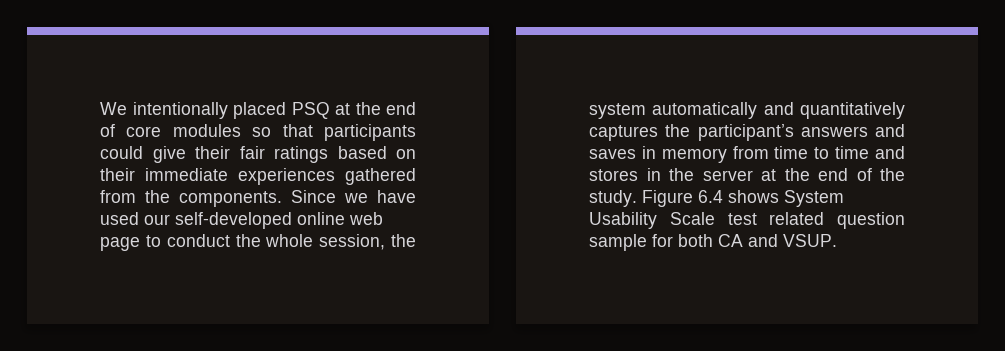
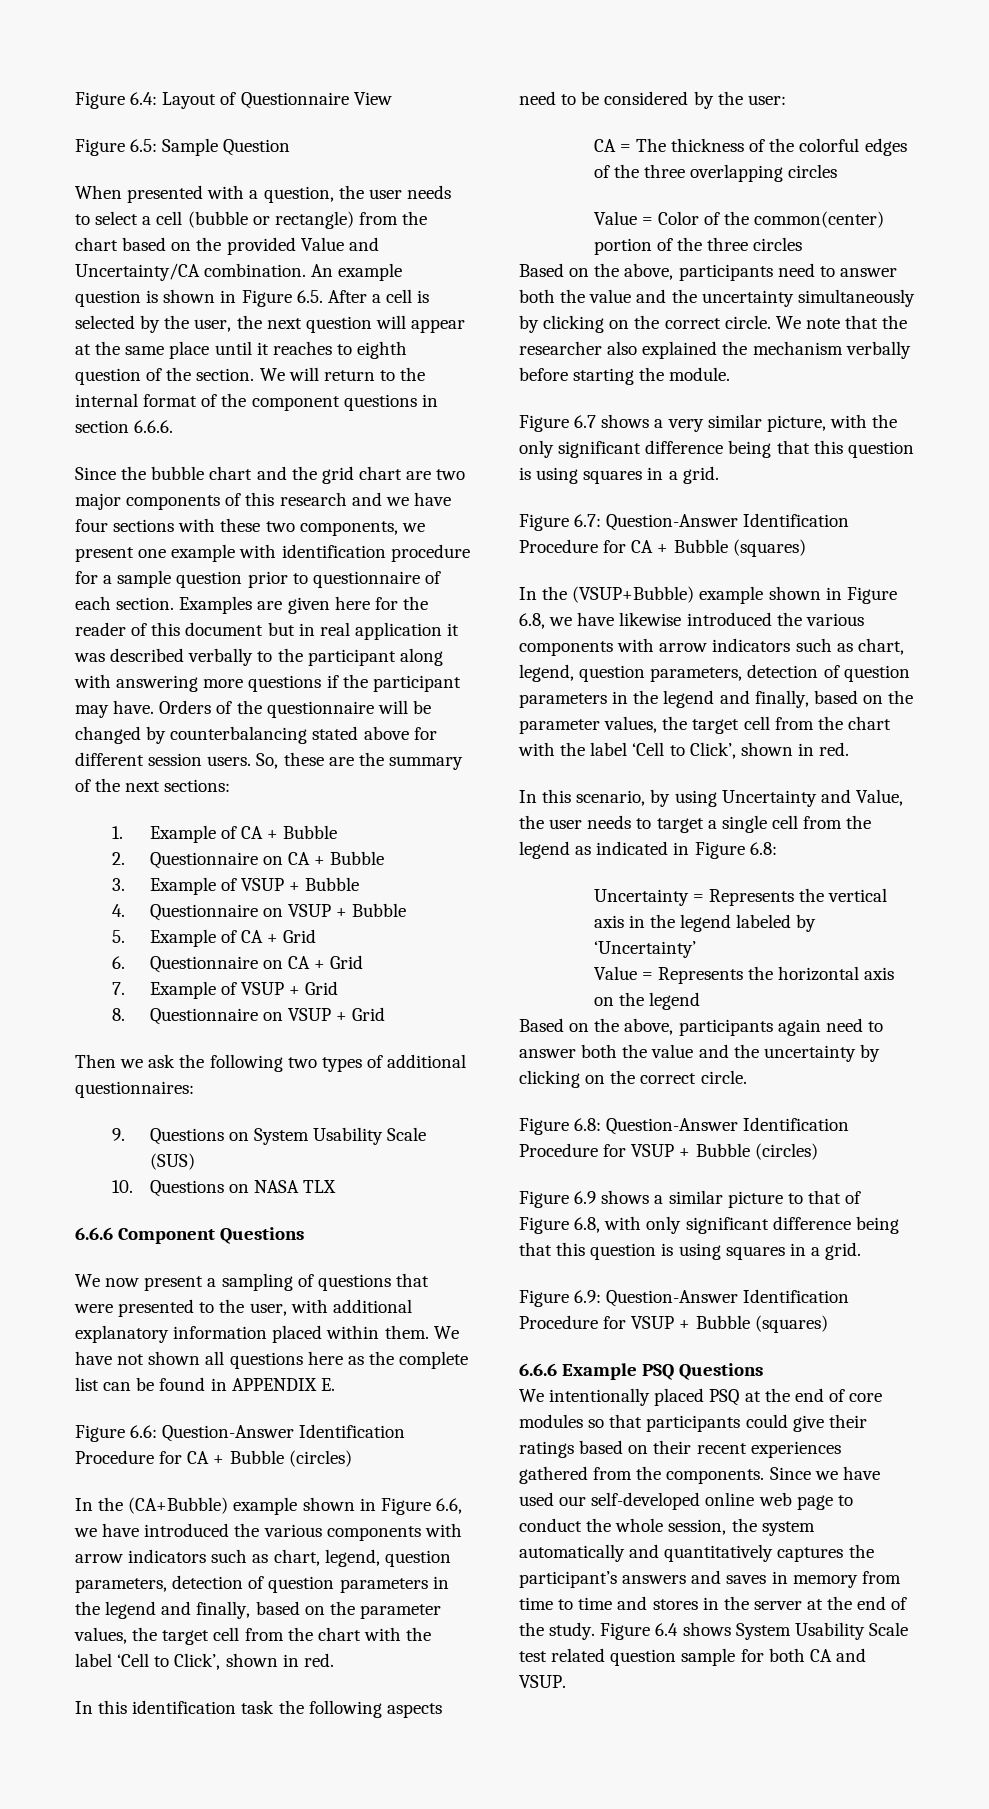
+ Figure 6.4: Layout of Questionnaire View
+ Figure 6.5: Sample Question
+ When presented with a question, the user needs to select a cell (bubble or rectangle) from the chart based on the provided Value and Uncertainty/CA combination. An example question is shown in Figure 6.5. After a cell is selected by the user, the next question will appear at the same place until it reaches to eighth question of the section. We will return to the internal format of the component questions in section 6.6.6.
+ Since the bubble chart and the grid chart are two major components of this research and we have four sections with these two components, we present one example with identification procedure for a sample question prior to questionnaire of each section. Examples are given here for the reader of this document but in real application it was described verbally to the participant along with answering more questions if the participant may have. Orders of the questionnaire will be changed by counterbalancing stated above for different session users. So, these are the summary of the next sections:
+ 1. Example of CA + Bubble
+ 2. Questionnaire on CA + Bubble
+ 3. Example of VSUP + Bubble
+ 4. Questionnaire on VSUP + Bubble
+ 5. Example of CA + Grid
+ 6. Questionnaire on CA + Grid
+ 7. Example of VSUP + Grid
+ 8. Questionnaire on VSUP + Grid
+ Then we ask the following two types of additional questionnaires:
+ 9. Questions on System Usability Scale (SUS)
+ 10. Questions on NASA TLX
+ 6.6.6 Component Questions
+ We now present a sampling of questions that were presented to the user, with additional explanatory information placed within them. We have not shown all questions here as the complete list can be found in APPENDIX E.
+ Figure 6.6: Question-Answer Identification Procedure for CA + Bubble (circles)
+ In the (CA+Bubble) example shown in Figure 6.6, we have introduced the various components with arrow indicators such as chart, legend, question parameters, detection of question parameters in the legend and finally, based on the parameter values, the target cell from the chart with the label ‘Cell to Click’, shown in red.
+ In this identification task the following aspects need to be considered by the user:
+ CA = The thickness of the colorful edges of the three overlapping circles
+ Value = Color of the common(center) portion of the three circles
+ Based on the above, participants need to answer both the value and the uncertainty simultaneously by clicking on the correct circle. We note that the researcher also explained the mechanism verbally before starting the module.
+ Figure 6.7 shows a very similar picture, with the only significant difference being that this question is using squares in a grid.
+ Figure 6.7: Question-Answer Identification Procedure for CA + Bubble (squares)
+ In the (VSUP+Bubble) example shown in Figure 6.8, we have likewise introduced the various components with arrow indicators such as chart, legend, question parameters, detection of question parameters in the legend and finally, based on the parameter values, the target cell from the chart with the label ‘Cell to Click’, shown in red.
+ In this scenario, by using Uncertainty and Value, the user needs to target a single cell from the legend as indicated in Figure 6.8:
+ Uncertainty = Represents the vertical axis in the legend labeled by ‘Uncertainty’
+ Value = Represents the horizontal axis on the legend
+ Based on the above, participants again need to answer both the value and the uncertainty by clicking on the correct circle.
+ Figure 6.8: Question-Answer Identification Procedure for VSUP + Bubble (circles)
+ Figure 6.9 shows a similar picture to that of Figure 6.8, with only significant difference being that this question is using squares in a grid.
+ Figure 6.9: Question-Answer Identification Procedure for VSUP + Bubble (squares)
+ 6.6.6 Example PSQ Questions
- We intentionally placed PSQ at the end of core modules so that participants could give their fair ratings based on their immediate experiences gathered from the components.
+ We intentionally placed PSQ at the end of core modules so that participants could give their ratings based on their recent experiences gathered from the components.

